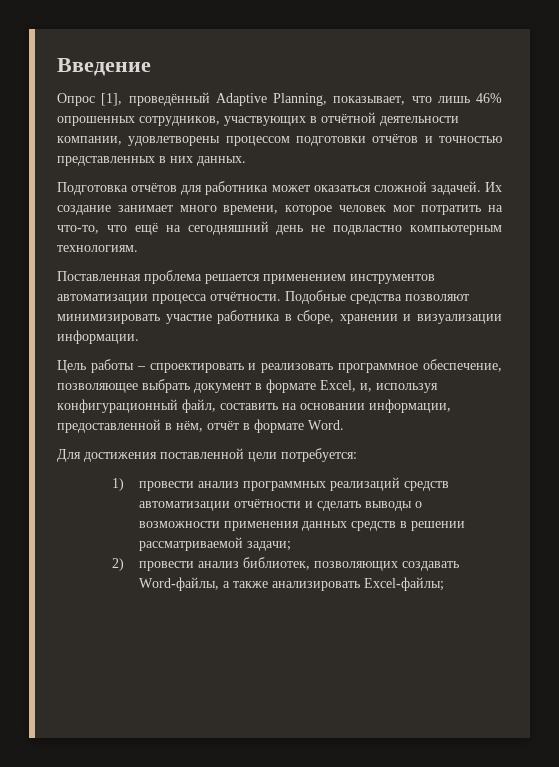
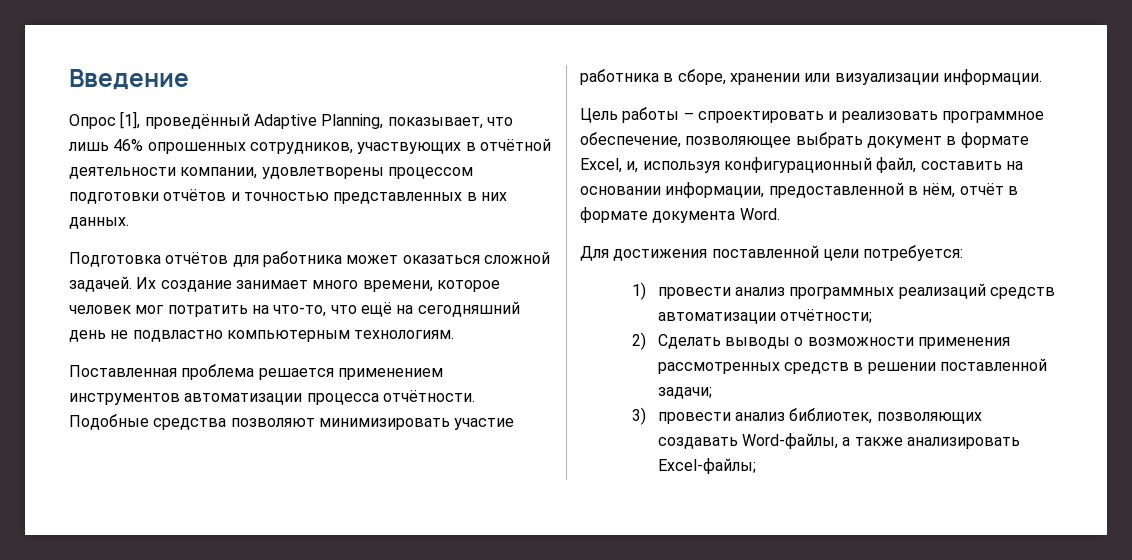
- Подобные средства позволяют минимизировать участие работника в сборе, хранении и визуализации информации.
+ Подобные средства позволяют минимизировать участие работника в сборе, хранении или визуализации информации.
- Цель работы – спроектировать и реализовать программное обеспечение, позволяющее выбрать документ в формате Excel, и, используя конфигурационный файл, составить на основании информации, предоставленной в нём, отчёт в формате Word.
+ Цель работы – спроектировать и реализовать программное обеспечение, позволяющее выбрать документ в формате Excel, и, используя конфигурационный файл, составить на основании информации, предоставленной в нём, отчёт в формате документа Word.
- 1) провести анализ программных реализаций средств автоматизации отчётности и сделать выводы о возможности применения данных средств в решении рассматриваемой задачи;
+ 1) провести анализ программных реализаций средств автоматизации отчётности;
+ 2) Сделать выводы о возможности применения рассмотренных средств в решении поставленной задачи;
- 2) провести анализ библиотек, позволяющих создавать Word-файлы, а также анализировать Excel-файлы;
+ 3) провести анализ библиотек, позволяющих создавать Word-файлы, а также анализировать Excel-файлы;

